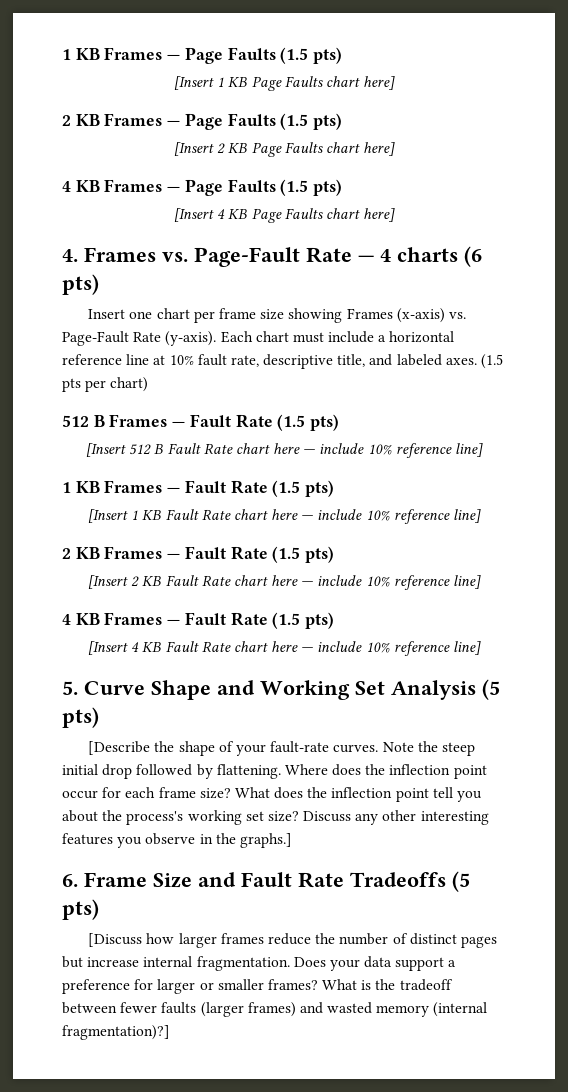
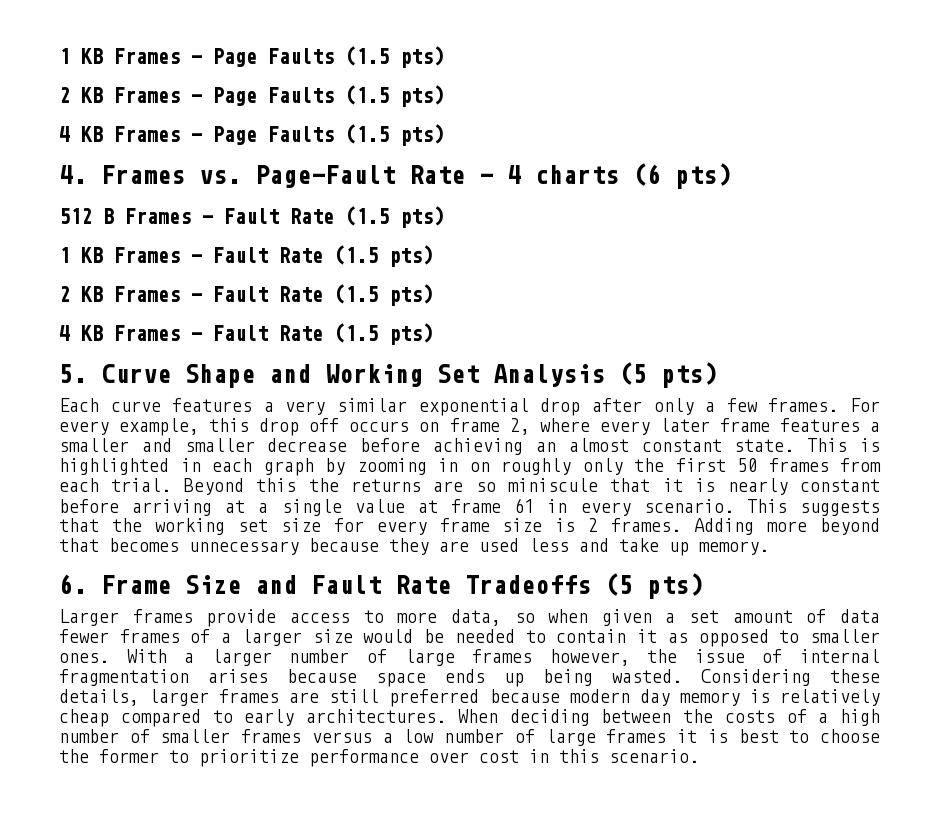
- [Insert 1 KB Page Faults chart here]
- [Insert 2 KB Page Faults chart here]
- [Insert 4 KB Page Faults chart here]
- Insert one chart per frame size showing Frames (x-axis) vs. Page-Fault Rate (y-axis). Each chart must include a horizontal reference line at 10% fault rate, descriptive title, and labeled axes. (1.5 pts per chart)
- [Insert 512 B Fault Rate chart here — include 10% reference line]
- [Insert 1 KB Fault Rate chart here — include 10% reference line]
- [Insert 2 KB Fault Rate chart here — include 10% reference line]
- [Insert 4 KB Fault Rate chart here — include 10% reference line]
- [Describe the shape of your fault-rate curves. Note the steep initial drop followed by flattening. Where does the inflection point occur for each frame size? What does the inflection point tell you about the process's working set size? Discuss any other interesting features you observe in the graphs.]
+ Each curve features a very similar exponential drop after only a few frames. For every example, this drop off occurs on frame 2, where every later frame features a smaller and smaller decrease before achieving an almost constant state. This is highlighted in each graph by zooming in on roughly only the first 50 frames from each trial. Beyond this the returns are so miniscule that it is nearly constant before arriving at a single value at frame 61 in every scenario. This suggests that the working set size for every frame size is 2 frames. Adding more beyond that becomes unnecessary because they are used less and take up memory.
- [Discuss how larger frames reduce the number of distinct pages but increase internal fragmentation. Does your data support a preference for larger or smaller frames? What is the tradeoff between fewer faults (larger frames) and wasted memory (internal fragmentation)?]
+ Larger frames provide access to more data, so when given a set amount of data fewer frames of a larger size would be needed to contain it as opposed to smaller ones. With a larger number of large frames however, the issue of internal fragmentation arises because space ends up being wasted. Considering these details, larger frames are still preferred because modern day memory is relatively cheap compared to early architectures. When deciding between the costs of a high number of smaller frames versus a low number of large frames it is best to choose the former to prioritize performance over cost in this scenario.

